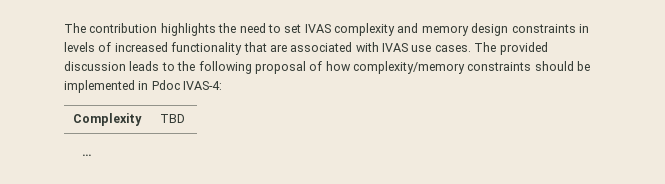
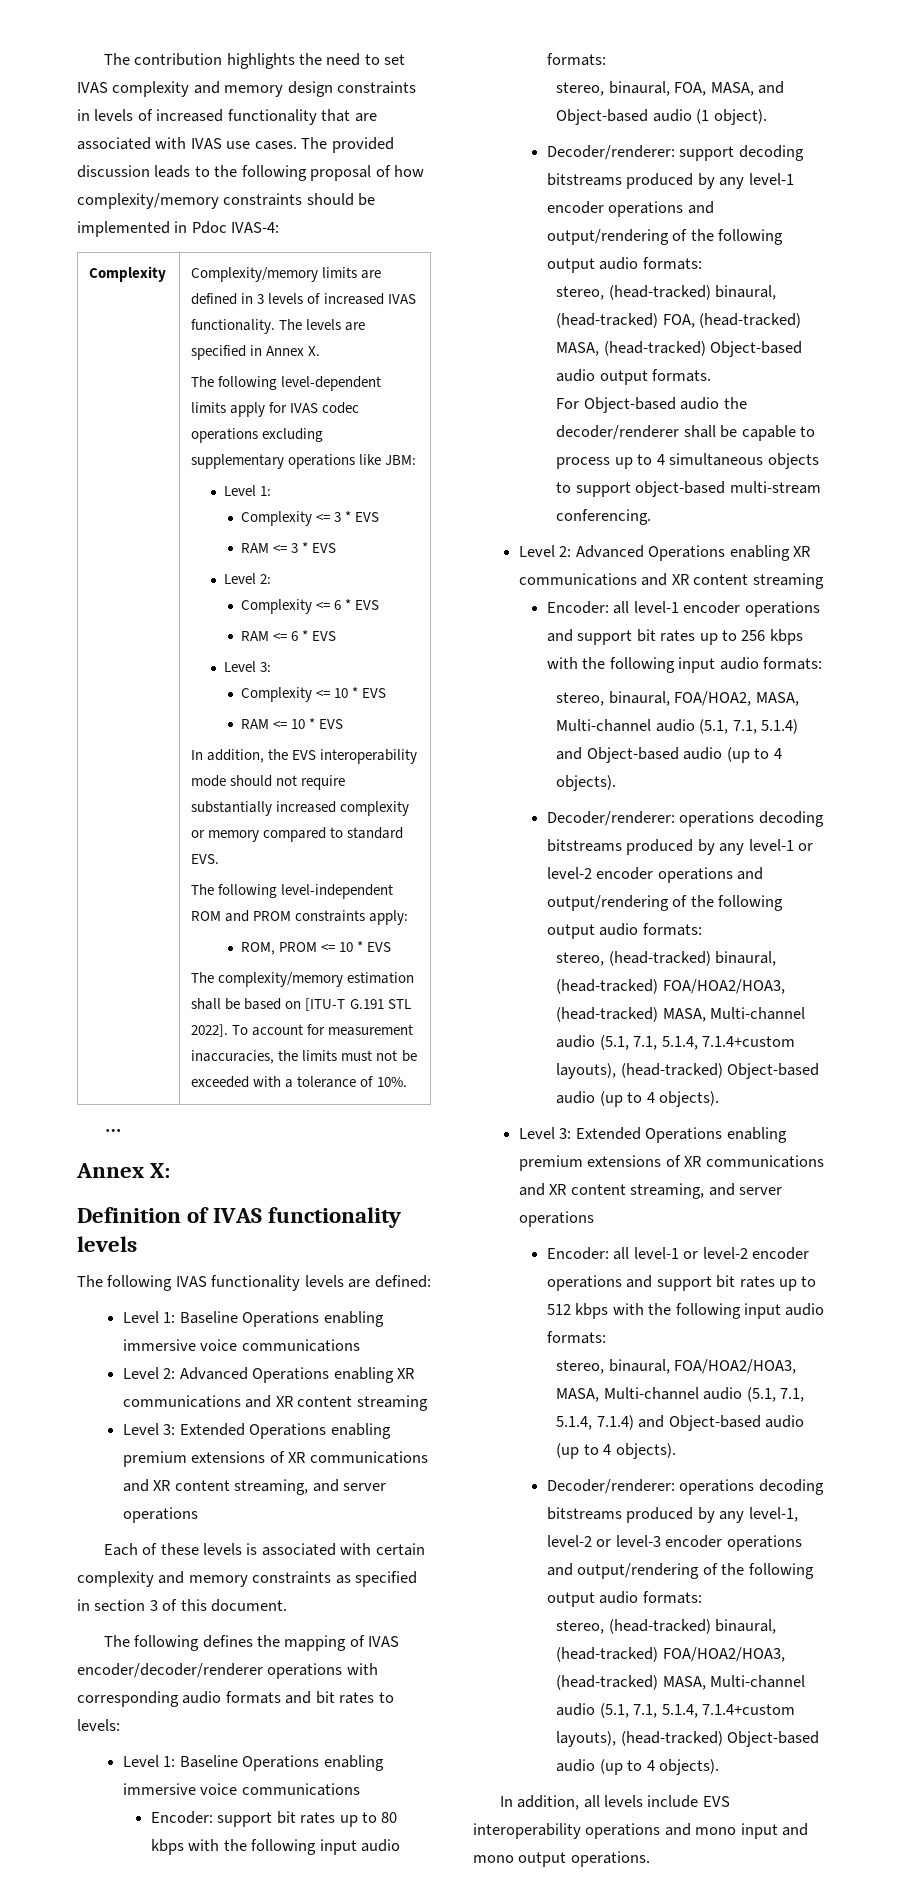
- TBD
+ Complexity/memory limits are defined in 3 levels of increased IVAS functionality. The levels are specified in Annex X.
+ The following level-dependent limits apply for IVAS codec operations excluding supplementary operations like JBM:
+ Level 1:
+ Complexity <= 3 * EVS
+ RAM <= 3 * EVS
+ Level 2:
+ Complexity <= 6 * EVS
+ RAM <= 6 * EVS
+ Level 3:
+ Complexity <= 10 * EVS
+ RAM <= 10 * EVS
+ In addition, the EVS interoperability mode should not require substantially increased complexity or memory compared to standard EVS.
+ The following level-independent ROM and PROM constraints apply:
+ ROM, PROM <= 10 * EVS
+ The complexity/memory estimation shall be based on [ITU-T G.191 STL 2022]. To account for measurement inaccuracies, the limits must not be exceeded with a tolerance of 10%.
  …
+ Annex X:
+ Definition of IVAS functionality levels
+ The following IVAS functionality levels are defined:
+ Level 1: Baseline Operations enabling immersive voice communications
+ Level 2: Advanced Operations enabling XR communications and XR content streaming
+ Level 3: Extended Operations enabling premium extensions of XR communications and XR content streaming, and server operations
+ Each of these levels is associated with certain complexity and memory constraints as specified in section 3 of this document.
+ The following defines the mapping of IVAS encoder/decoder/renderer operations with corresponding audio formats and bit rates to levels:
+ Level 1: Baseline Operations enabling immersive voice communications
+ Encoder: support bit rates up to 80 kbps with the following input audio formats:
+ stereo, binaural, FOA, MASA, and Object-based audio (1 object).
+ Decoder/renderer: support decoding bitstreams produced by any level-1 encoder operations and output/rendering of the following output audio formats:
+ stereo, (head-tracked) binaural, (head-tracked) FOA, (head-tracked) MASA, (head-tracked) Object-based audio output formats.
+ For Object-based audio the decoder/renderer shall be capable to process up to 4 simultaneous objects to support object-based multi-stream conferencing.
+ Level 2: Advanced Operations enabling XR communications and XR content streaming
+ Encoder: all level-1 encoder operations and support bit rates up to 256 kbps with the following input audio formats:
+ stereo, binaural, FOA/HOA2, MASA, Multi-channel audio (5.1, 7.1, 5.1.4) and Object-based audio (up to 4 objects).
+ Decoder/renderer: operations decoding bitstreams produced by any level-1 or level-2 encoder operations and output/rendering of the following output audio formats:
+ stereo, (head-tracked) binaural, (head-tracked) FOA/HOA2/HOA3, (head-tracked) MASA, Multi-channel audio (5.1, 7.1, 5.1.4, 7.1.4+custom layouts), (head-tracked) Object-based audio (up to 4 objects).
+ Level 3: Extended Operations enabling premium extensions of XR communications and XR content streaming, and server operations
+ Encoder: all level-1 or level-2 encoder operations and support bit rates up to 512 kbps with the following input audio formats:
+ stereo, binaural, FOA/HOA2/HOA3, MASA, Multi-channel audio (5.1, 7.1, 5.1.4, 7.1.4) and Object-based audio (up to 4 objects).
+ Decoder/renderer: operations decoding bitstreams produced by any level-1, level-2 or level-3 encoder operations and output/rendering of the following output audio formats:
+ stereo, (head-tracked) binaural, (head-tracked) FOA/HOA2/HOA3, (head-tracked) MASA, Multi-channel audio (5.1, 7.1, 5.1.4, 7.1.4+custom layouts), (head-tracked) Object-based audio (up to 4 objects).
+ In addition, all levels include EVS interoperability operations and mono input and mono output operations.

